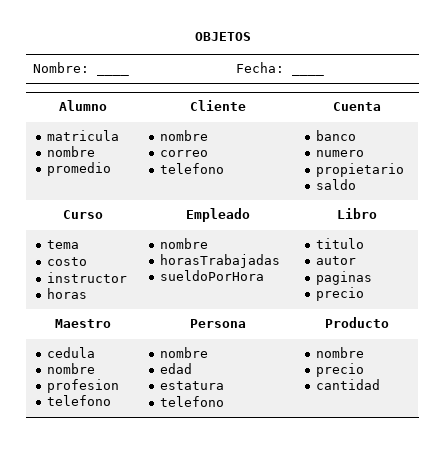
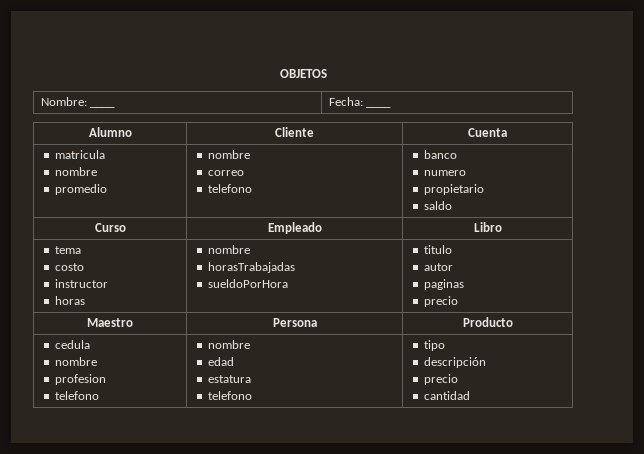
  cedula
  nombre
  profesion
  telefono | nombre
  edad
  estatura
- telefono | nombre
+ telefono | tipo
+ descripción

